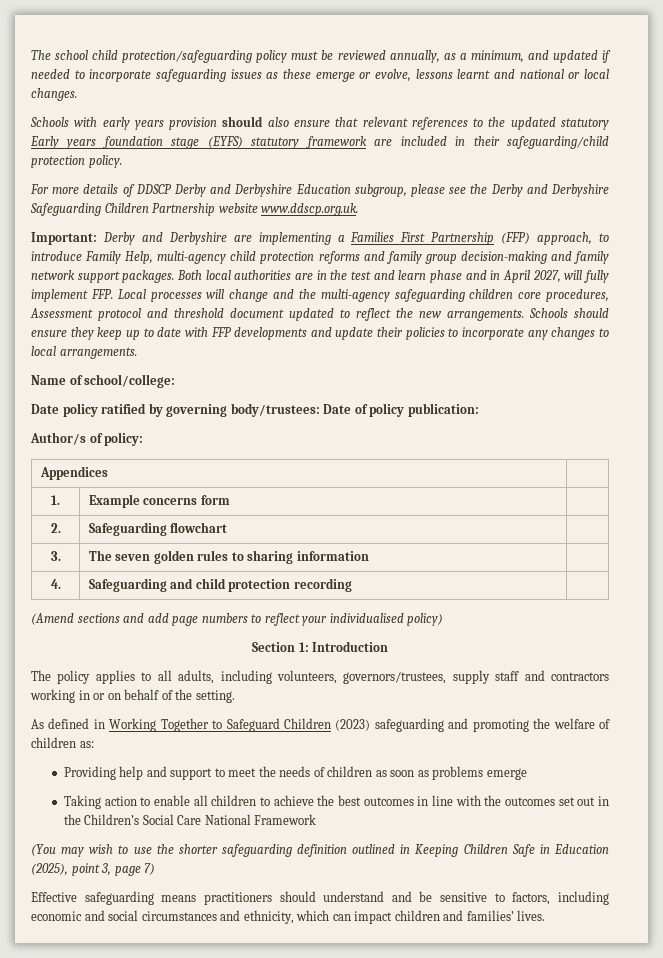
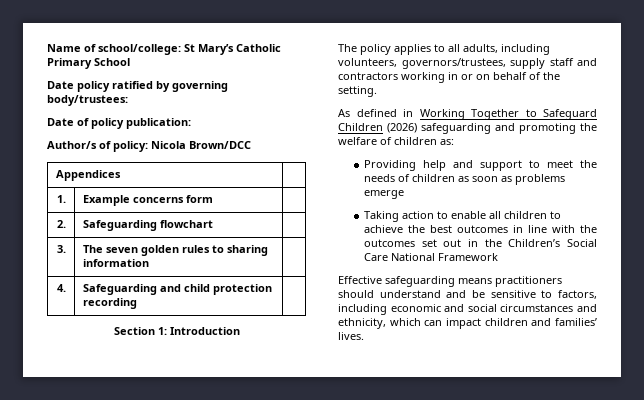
- The school child protection/safeguarding policy must be reviewed annually, as a minimum, and updated if needed to incorporate safeguarding issues as these emerge or evolve, lessons learnt and national or local changes.
- Schools with early years provision should also ensure that relevant references to the updated statutory Early years foundation stage (EYFS) statutory framework are included in their safeguarding/child protection policy.
- For more details of DDSCP Derby and Derbyshire Education subgroup, please see the Derby and Derbyshire Safeguarding Children Partnership website www.ddscp.org.uk.
- Important: Derby and Derbyshire are implementing a Families First Partnership (FFP) approach, to introduce Family Help, multi-agency child protection reforms and family group decision-making and family network support packages. Both local authorities are in the test and learn phase and in April 2027, will fully implement FFP. Local processes will change and the multi-agency safeguarding children core procedures, Assessment protocol and threshold document updated to reflect the new arrangements. Schools should ensure they keep up to date with FFP developments and update their policies to incorporate any changes to local arrangements.
- Name of school/college:
+ Name of school/college: St Mary’s Catholic Primary School
- Date policy ratified by governing body/trustees: Date of policy publication:
+ Date policy ratified by governing body/trustees:
+ Date of policy publication:
- Author/s of policy:
+ Author/s of policy: Nicola Brown/DCC
- (Amend sections and add page numbers to reflect your individualised policy)
- As defined in Working Together to Safeguard Children (2023) safeguarding and promoting the welfare of children as:
+ As defined in Working Together to Safeguard Children (2026) safeguarding and promoting the welfare of children as:
- (You may wish to use the shorter safeguarding definition outlined in Keeping Children Safe in Education (2025), point 3, page 7)

